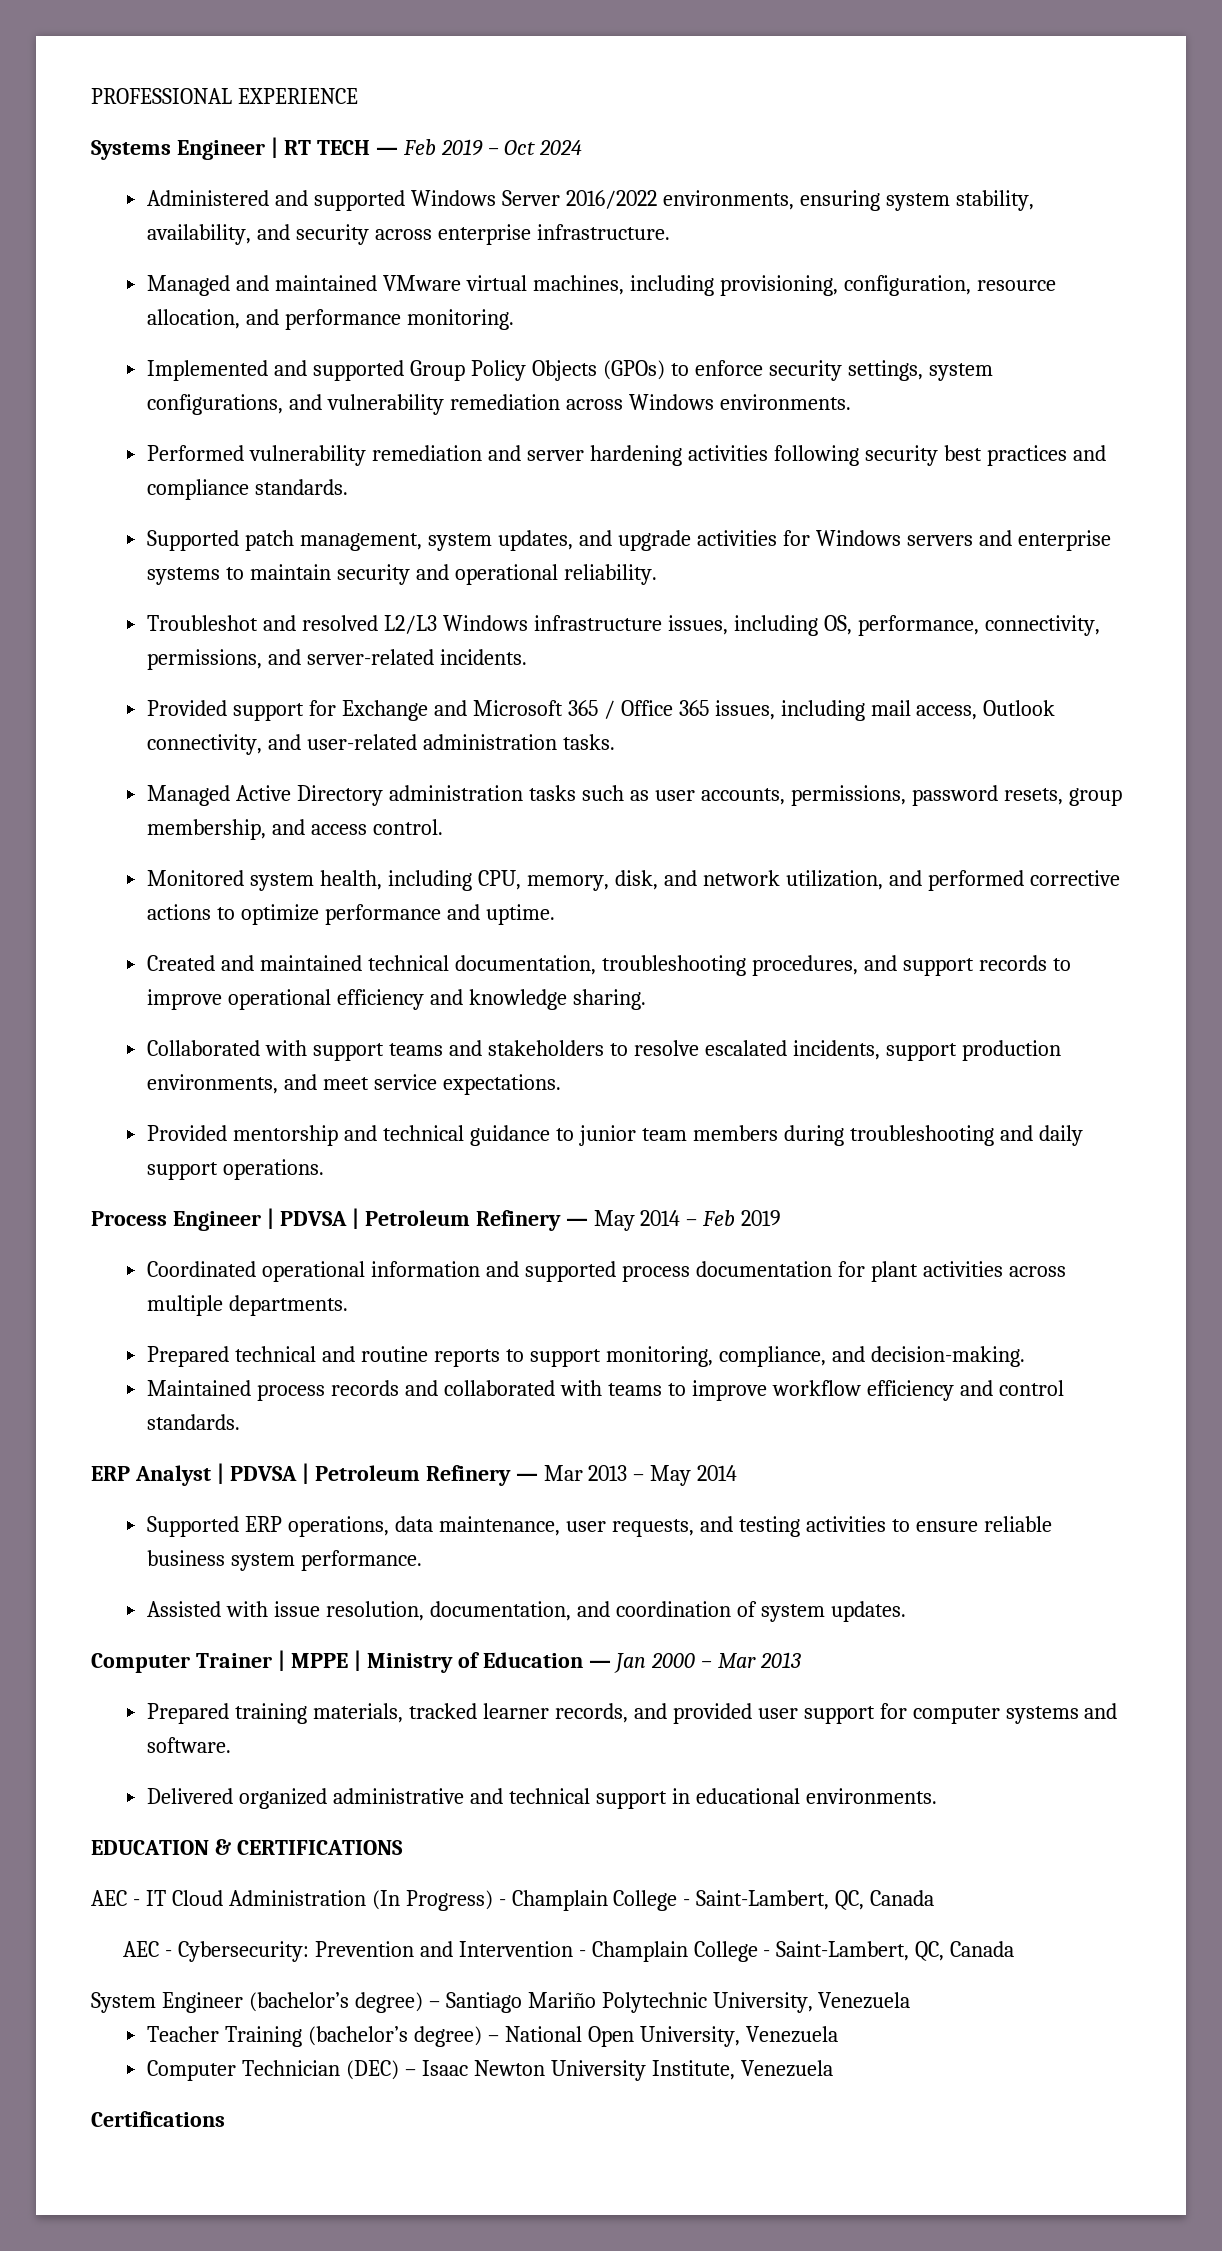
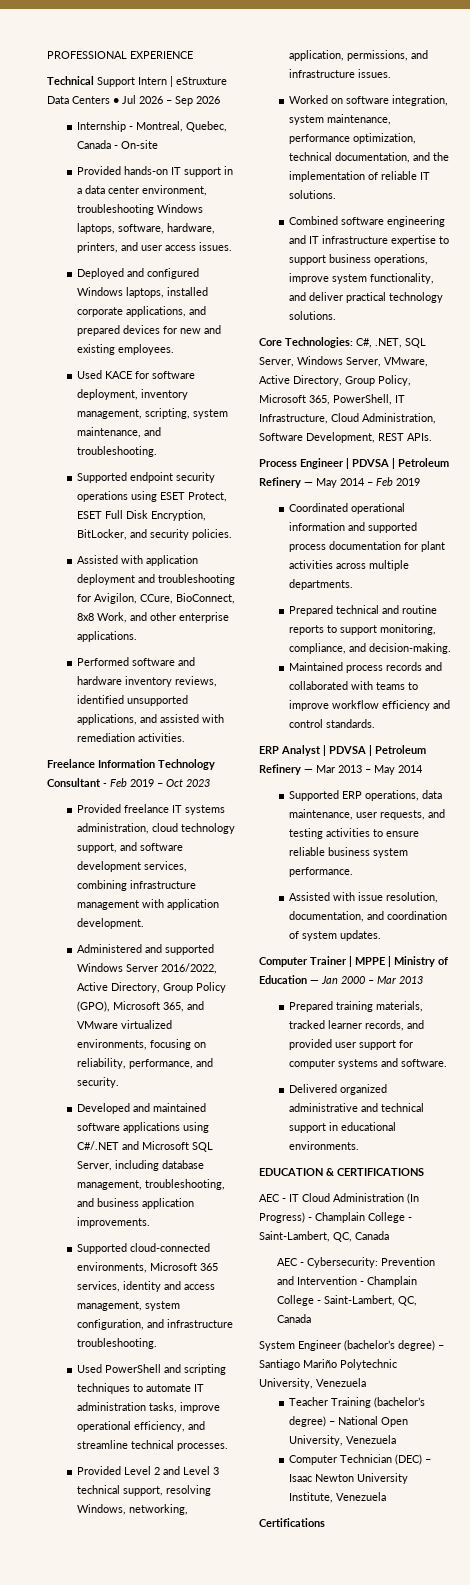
- Systems Engineer | RT TECH — Feb 2019 – Oct 2024
+ Technical Support Intern | eStruxture Data Centers • Jul 2026 – Sep 2026
+ Internship - Montreal, Quebec, Canada - On-site
+ Provided hands-on IT support in a data center environment, troubleshooting Windows laptops, software, hardware, printers, and user access issues.
+ Deployed and configured Windows laptops, installed corporate applications, and prepared devices for new and existing employees.
+ Used KACE for software deployment, inventory management, scripting, system maintenance, and troubleshooting.
+ Supported endpoint security operations using ESET Protect, ESET Full Disk Encryption, BitLocker, and security policies.
+ Assisted with application deployment and troubleshooting for Avigilon, CCure, BioConnect, 8x8 Work, and other enterprise applications.
+ Performed software and hardware inventory reviews, identified unsupported applications, and assisted with remediation activities.
+ Freelance Information Technology Consultant - Feb 2019 – Oct 2023
+ Provided freelance IT systems administration, cloud technology support, and software development services, combining infrastructure management with application development.
- Administered and supported Windows Server 2016/2022 environments, ensuring system stability, availability, and security across enterprise infrastructure.
- Managed and maintained VMware virtual machines, including provisioning, configuration, resource allocation, and performance monitoring.
- Implemented and supported Group Policy Objects (GPOs) to enforce security settings, system configurations, and vulnerability remediation across Windows environments.
- Performed vulnerability remediation and server hardening activities following security best practices and compliance standards.
- Supported patch management, system updates, and upgrade activities for Windows servers and enterprise systems to maintain security and operational reliability.
- Troubleshot and resolved L2/L3 Windows infrastructure issues, including OS, performance, connectivity, permissions, and server-related incidents.
- Provided support for Exchange and Microsoft 365 / Office 365 issues, including mail access, Outlook connectivity, and user-related administration tasks.
- Managed Active Directory administration tasks such as user accounts, permissions, password resets, group membership, and access control.
- Monitored system health, including CPU, memory, disk, and network utilization, and performed corrective actions to optimize performance and uptime.
- Created and maintained technical documentation, troubleshooting procedures, and support records to improve operational efficiency and knowledge sharing.
- Collaborated with support teams and stakeholders to resolve escalated incidents, support production environments, and meet service expectations.
- Provided mentorship and technical guidance to junior team members during troubleshooting and daily support operations.
+ Administered and supported Windows Server 2016/2022, Active Directory, Group Policy (GPO), Microsoft 365, and VMware virtualized environments, focusing on reliability, performance, and security.
+ Developed and maintained software applications using C#/.NET and Microsoft SQL Server, including database management, troubleshooting, and business application improvements.
+ Supported cloud-connected environments, Microsoft 365 services, identity and access management, system configuration, and infrastructure troubleshooting.
+ Used PowerShell and scripting techniques to automate IT administration tasks, improve operational efficiency, and streamline technical processes.
+ Provided Level 2 and Level 3 technical support, resolving Windows, networking, application, permissions, and infrastructure issues.
+ Worked on software integration, system maintenance, performance optimization, technical documentation, and the implementation of reliable IT solutions.
+ Combined software engineering and IT infrastructure expertise to support business operations, improve system functionality, and deliver practical technology solutions.
+ Core Technologies: C#, .NET, SQL Server, Windows Server, VMware, Active Directory, Group Policy, Microsoft 365, PowerShell, IT Infrastructure, Cloud Administration, Software Development, REST APIs.

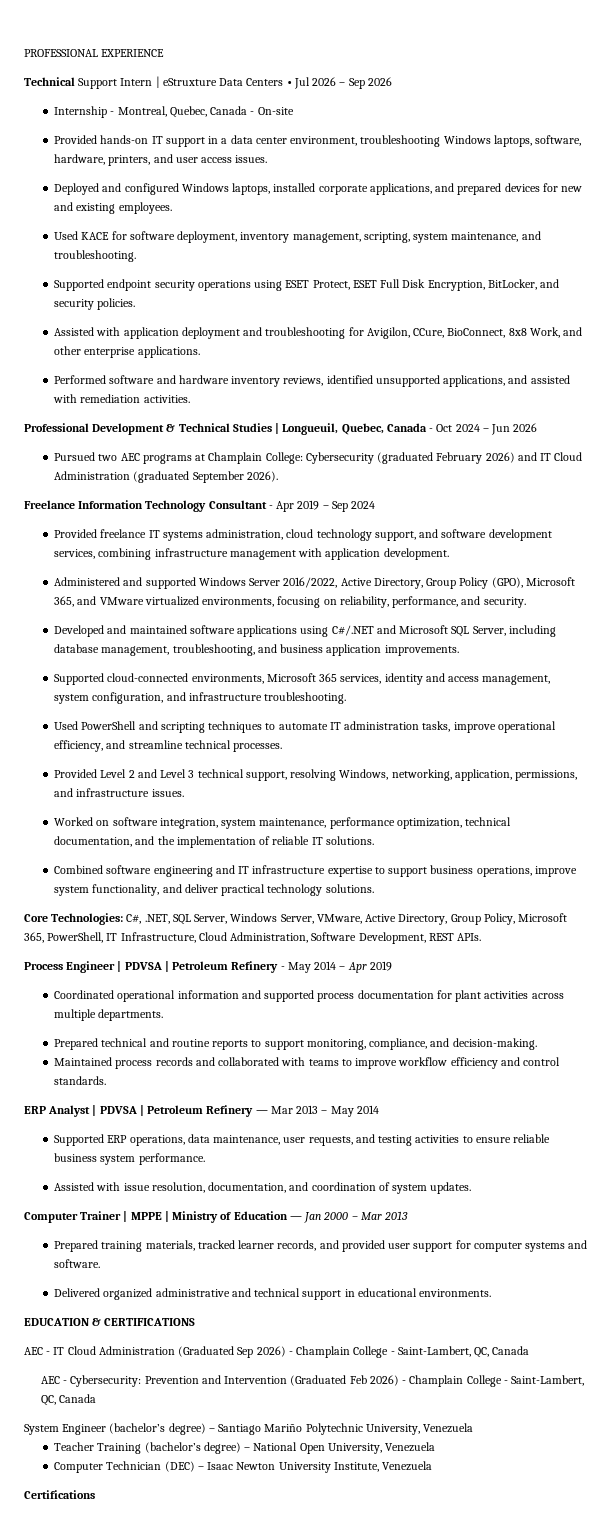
+ Professional Development & Technical Studies | Longueuil, Quebec, Canada - Oct 2024 – Jun 2026
+ Pursued two AEC programs at Champlain College: Cybersecurity (graduated February 2026) and IT Cloud Administration (graduated September 2026).
- Freelance Information Technology Consultant - Feb 2019 – Oct 2023
+ Freelance Information Technology Consultant - Apr 2019 – Sep 2024
- Process Engineer | PDVSA | Petroleum Refinery — May 2014 – Feb 2019
+ Process Engineer | PDVSA | Petroleum Refinery - May 2014 – Apr 2019
- AEC - IT Cloud Administration (In Progress) - Champlain College - Saint-Lambert, QC, Canada
+ AEC - IT Cloud Administration (Graduated Sep 2026) - Champlain College - Saint-Lambert, QC, Canada
- AEC - Cybersecurity: Prevention and Intervention - Champlain College - Saint-Lambert, QC, Canada
+ AEC - Cybersecurity: Prevention and Intervention (Graduated Feb 2026) - Champlain College - Saint-Lambert, QC, Canada

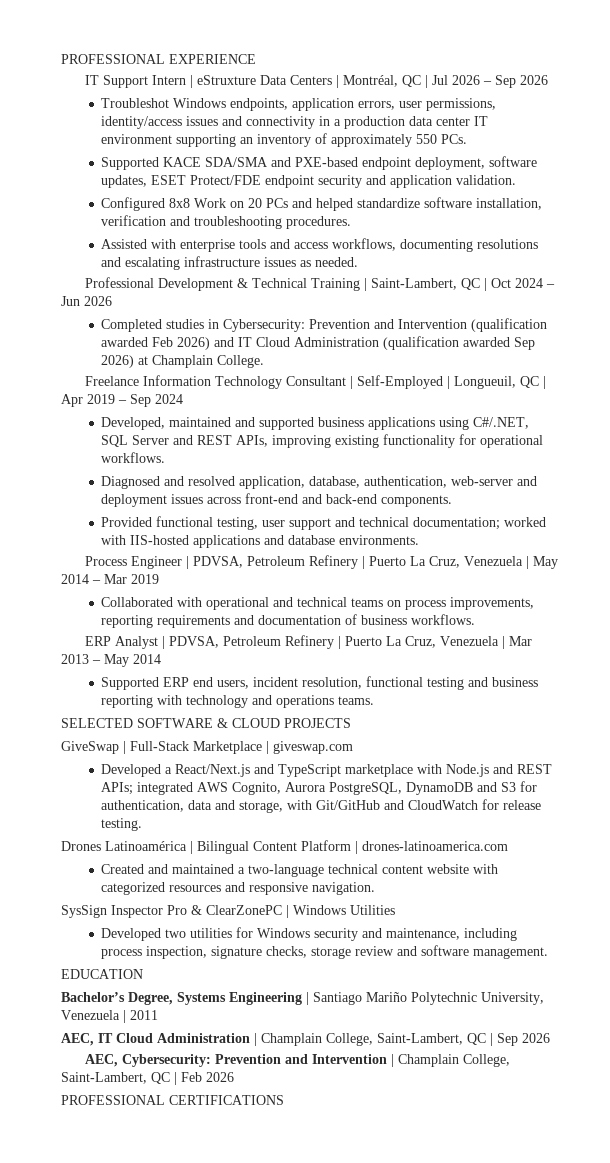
- Technical Support Intern | eStruxture Data Centers • Jul 2026 – Sep 2026
+ IT Support Intern | eStruxture Data Centers | Montréal, QC | Jul 2026 – Sep 2026
- Internship - Montreal, Quebec, Canada - On-site
- Provided hands-on IT support in a data center environment, troubleshooting Windows laptops, software, hardware, printers, and user access issues.
- Deployed and configured Windows laptops, installed corporate applications, and prepared devices for new and existing employees.
- Used KACE for software deployment, inventory management, scripting, system maintenance, and troubleshooting.
- Supported endpoint security operations using ESET Protect, ESET Full Disk Encryption, BitLocker, and security policies.
- Assisted with application deployment and troubleshooting for Avigilon, CCure, BioConnect, 8x8 Work, and other enterprise applications.
- Performed software and hardware inventory reviews, identified unsupported applications, and assisted with remediation activities.
- Professional Development & Technical Studies | Longueuil, Quebec, Canada - Oct 2024 – Jun 2026
+ Troubleshot Windows endpoints, application errors, user permissions, identity/access issues and connectivity in a production data center IT environment supporting an inventory of approximately 550 PCs.
+ Supported KACE SDA/SMA and PXE-based endpoint deployment, software updates, ESET Protect/FDE endpoint security and application validation.
+ Configured 8x8 Work on 20 PCs and helped standardize software installation, verification and troubleshooting procedures.
+ Assisted with enterprise tools and access workflows, documenting resolutions and escalating infrastructure issues as needed.
+ Professional Development & Technical Training | Saint-Lambert, QC | Oct 2024 – Jun 2026
- Pursued two AEC programs at Champlain College: Cybersecurity (graduated February 2026) and IT Cloud Administration (graduated September 2026).
- Freelance Information Technology Consultant - Apr 2019 – Sep 2024
+ Completed studies in Cybersecurity: Prevention and Intervention (qualification awarded Feb 2026) and IT Cloud Administration (qualification awarded Sep 2026) at Champlain College.
+ Freelance Information Technology Consultant | Self-Employed | Longueuil, QC | Apr 2019 – Sep 2024
- Provided freelance IT systems administration, cloud technology support, and software development services, combining infrastructure management with application development.
- Administered and supported Windows Server 2016/2022, Active Directory, Group Policy (GPO), Microsoft 365, and VMware virtualized environments, focusing on reliability, performance, and security.
- Developed and maintained software applications using C#/.NET and Microsoft SQL Server, including database management, troubleshooting, and business application improvements.
- Supported cloud-connected environments, Microsoft 365 services, identity and access management, system configuration, and infrastructure troubleshooting.
- Used PowerShell and scripting techniques to automate IT administration tasks, improve operational efficiency, and streamline technical processes.
- Provided Level 2 and Level 3 technical support, resolving Windows, networking, application, permissions, and infrastructure issues.
- Worked on software integration, system maintenance, performance optimization, technical documentation, and the implementation of reliable IT solutions.
- Combined software engineering and IT infrastructure expertise to support business operations, improve system functionality, and deliver practical technology solutions.
- Core Technologies: C#, .NET, SQL Server, Windows Server, VMware, Active Directory, Group Policy, Microsoft 365, PowerShell, IT Infrastructure, Cloud Administration, Software Development, REST APIs.
- Process Engineer | PDVSA | Petroleum Refinery - May 2014 – Apr 2019
+ Developed, maintained and supported business applications using C#/.NET, SQL Server and REST APIs, improving existing functionality for operational workflows.
+ Diagnosed and resolved application, database, authentication, web-server and deployment issues across front-end and back-end components.
+ Provided functional testing, user support and technical documentation; worked with IIS-hosted applications and database environments.
+ Process Engineer | PDVSA, Petroleum Refinery | Puerto La Cruz, Venezuela | May 2014 – Mar 2019
- Coordinated operational information and supported process documentation for plant activities across multiple departments.
- Prepared technical and routine reports to support monitoring, compliance, and decision-making.
- Maintained process records and collaborated with teams to improve workflow efficiency and control standards.
- ERP Analyst | PDVSA | Petroleum Refinery — Mar 2013 – May 2014
+ Collaborated with operational and technical teams on process improvements, reporting requirements and documentation of business workflows.
+ ERP Analyst | PDVSA, Petroleum Refinery | Puerto La Cruz, Venezuela | Mar 2013 – May 2014
- Supported ERP operations, data maintenance, user requests, and testing activities to ensure reliable business system performance.
- Assisted with issue resolution, documentation, and coordination of system updates.
- Computer Trainer | MPPE | Ministry of Education — Jan 2000 – Mar 2013
- Prepared training materials, tracked learner records, and provided user support for computer systems and software.
- Delivered organized administrative and technical support in educational environments.
- EDUCATION & CERTIFICATIONS
- AEC - IT Cloud Administration (Graduated Sep 2026) - Champlain College - Saint-Lambert, QC, Canada
- AEC - Cybersecurity: Prevention and Intervention (Graduated Feb 2026) - Champlain College - Saint-Lambert, QC, Canada
- System Engineer (bachelor’s degree) – Santiago Mariño Polytechnic University, Venezuela
- Teacher Training (bachelor’s degree) – National Open University, Venezuela
- Computer Technician (DEC) – Isaac Newton University Institute, Venezuela
- Certifications
+ Supported ERP end users, incident resolution, functional testing and business reporting with technology and operations teams.
+ SELECTED SOFTWARE & CLOUD PROJECTS
+ GiveSwap | Full-Stack Marketplace | giveswap.com
+ Developed a React/Next.js and TypeScript marketplace with Node.js and REST APIs; integrated AWS Cognito, Aurora PostgreSQL, DynamoDB and S3 for authentication, data and storage, with Git/GitHub and CloudWatch for release testing.
+ Drones Latinoamérica | Bilingual Content Platform | drones-latinoamerica.com
+ Created and maintained a two-language technical content website with categorized resources and responsive navigation.
+ SysSign Inspector Pro & ClearZonePC | Windows Utilities
+ Developed two utilities for Windows security and maintenance, including process inspection, signature checks, storage review and software management.
+ EDUCATION
+ Bachelor’s Degree, Systems Engineering | Santiago Mariño Polytechnic University, Venezuela | 2011
+ AEC, IT Cloud Administration | Champlain College, Saint-Lambert, QC | Sep 2026
+ AEC, Cybersecurity: Prevention and Intervention | Champlain College, Saint-Lambert, QC | Feb 2026
+ PROFESSIONAL CERTIFICATIONS

